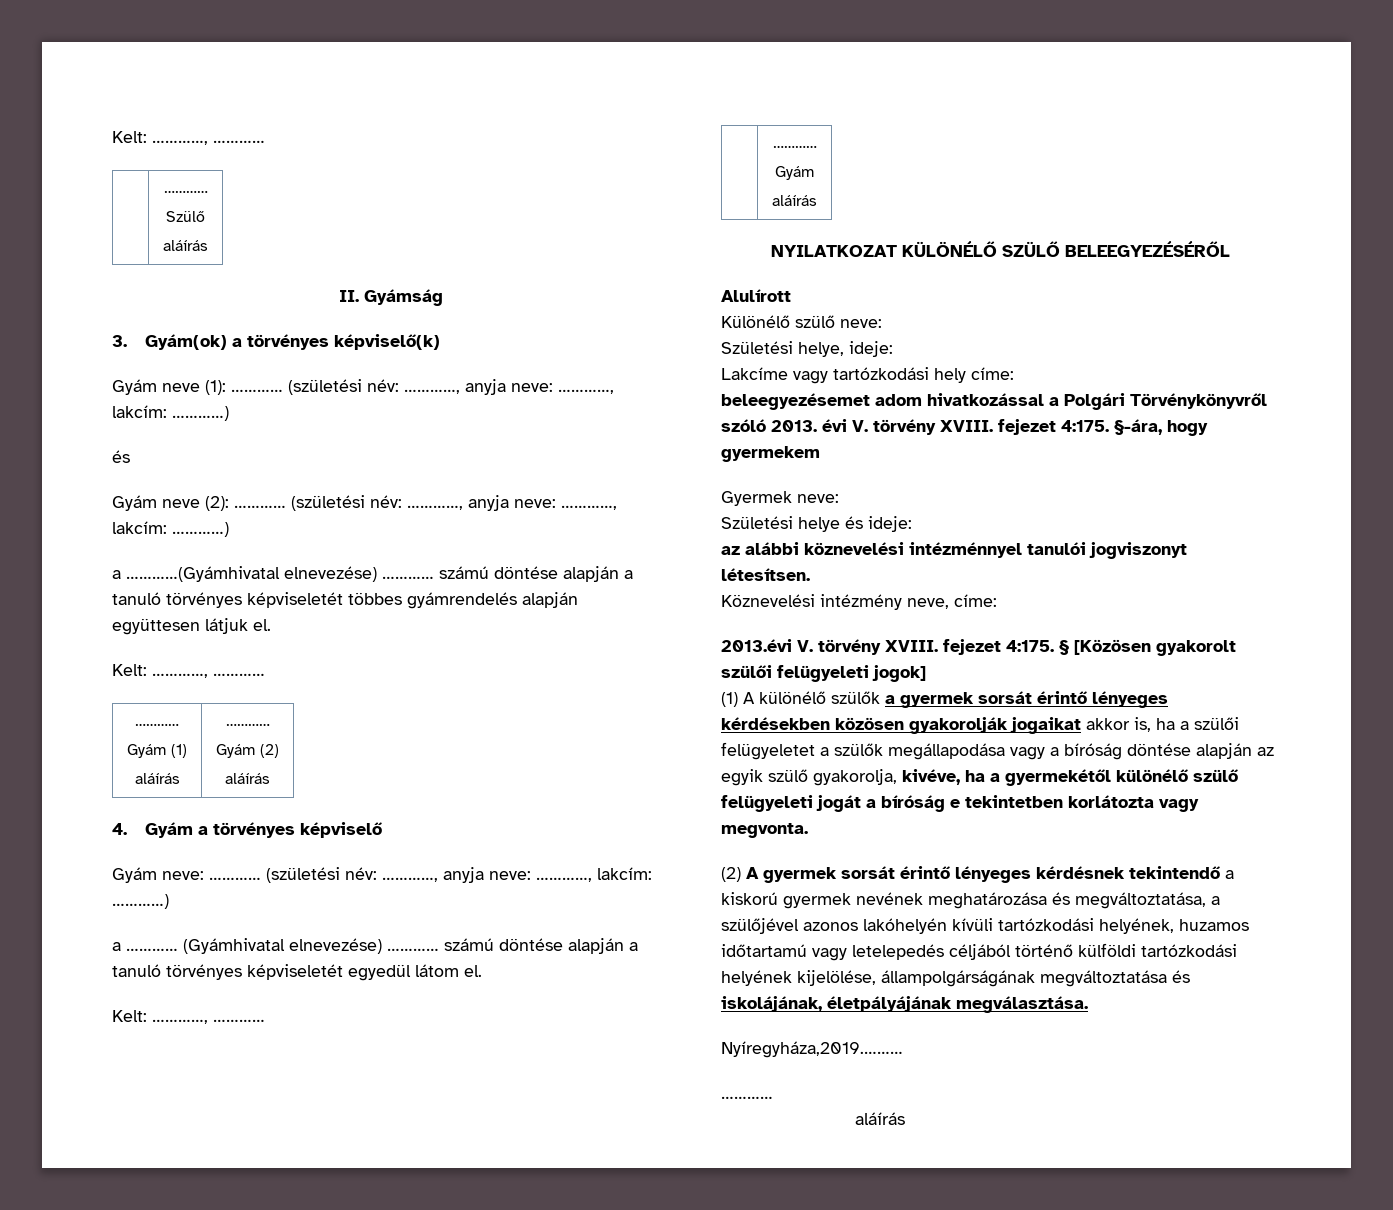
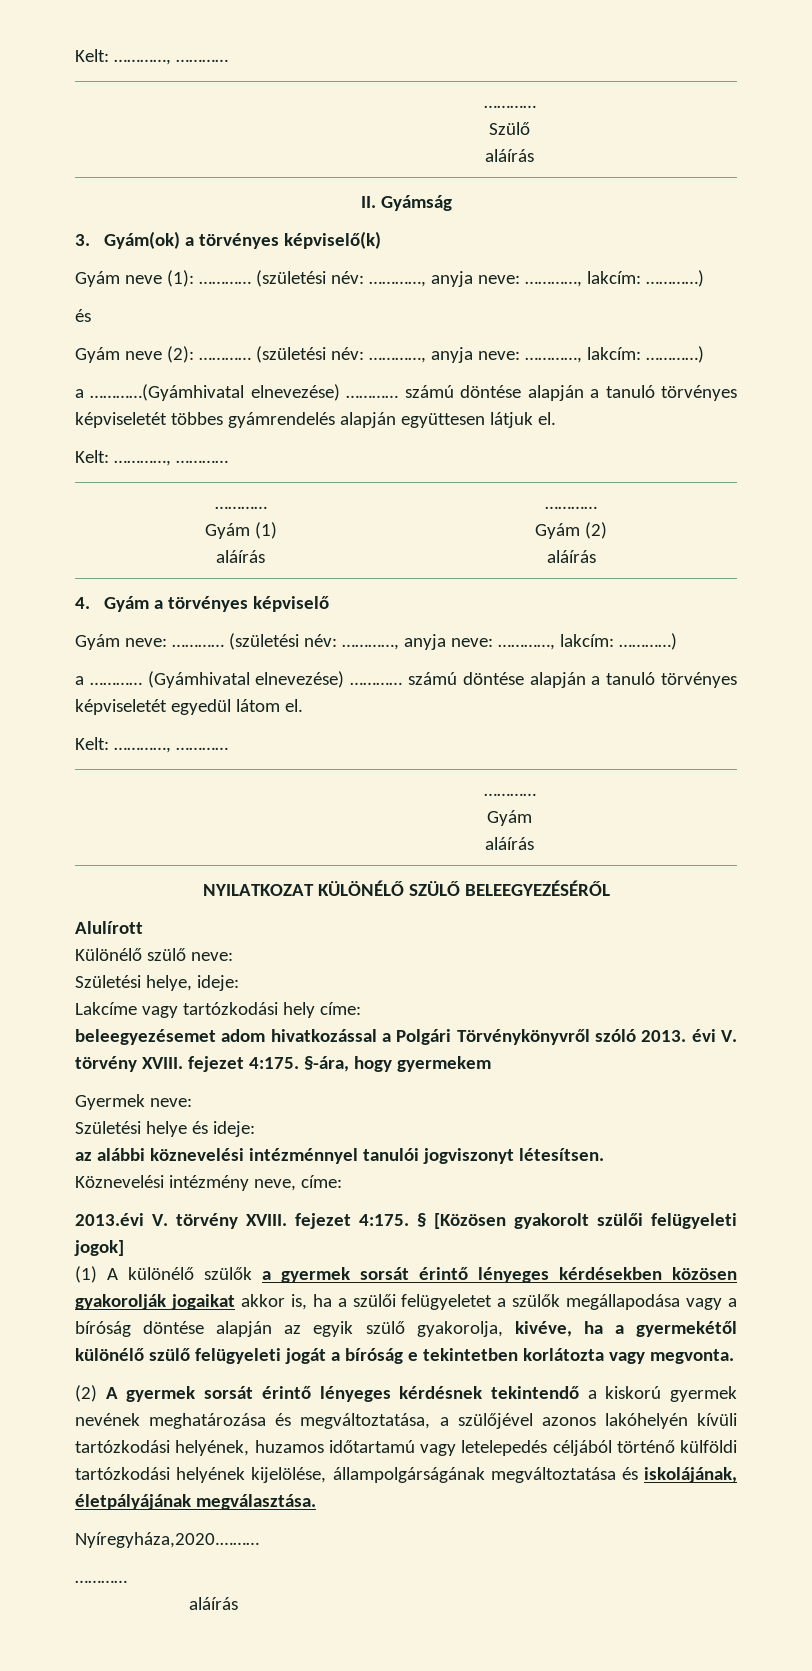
- Nyíregyháza,2019.………
+ Nyíregyháza,2020.………

